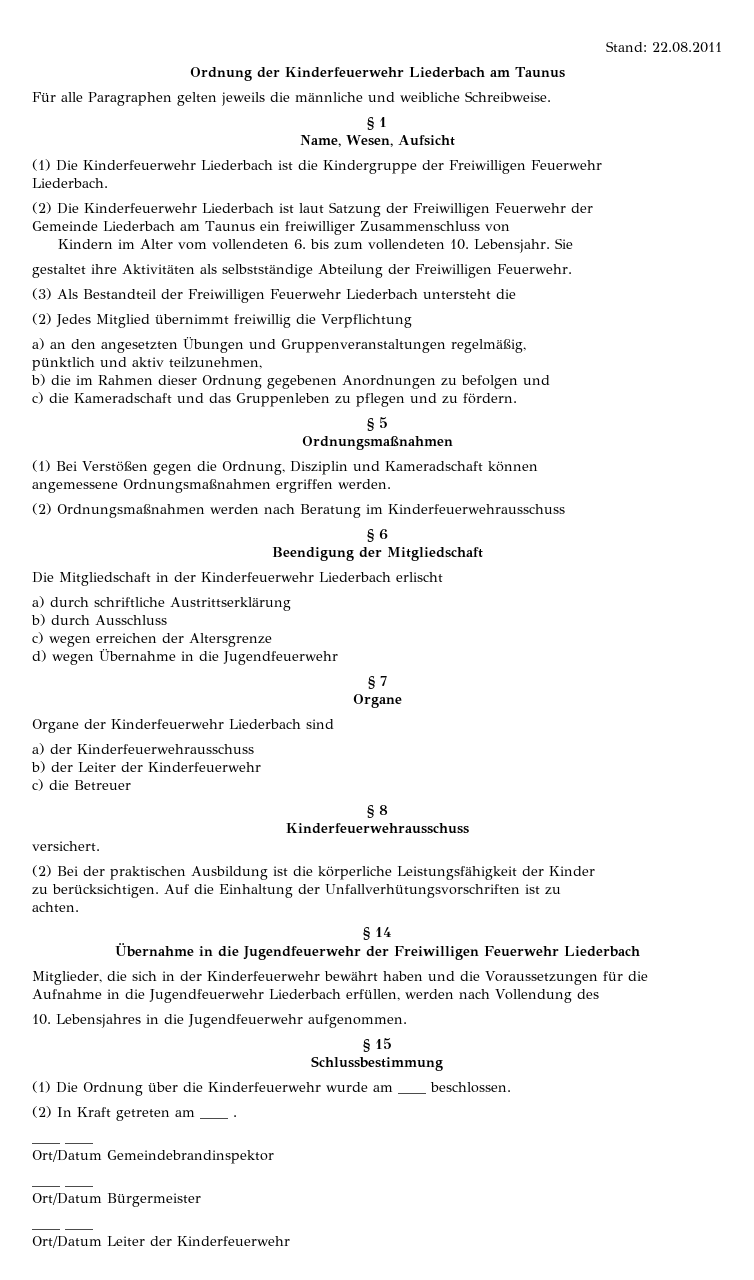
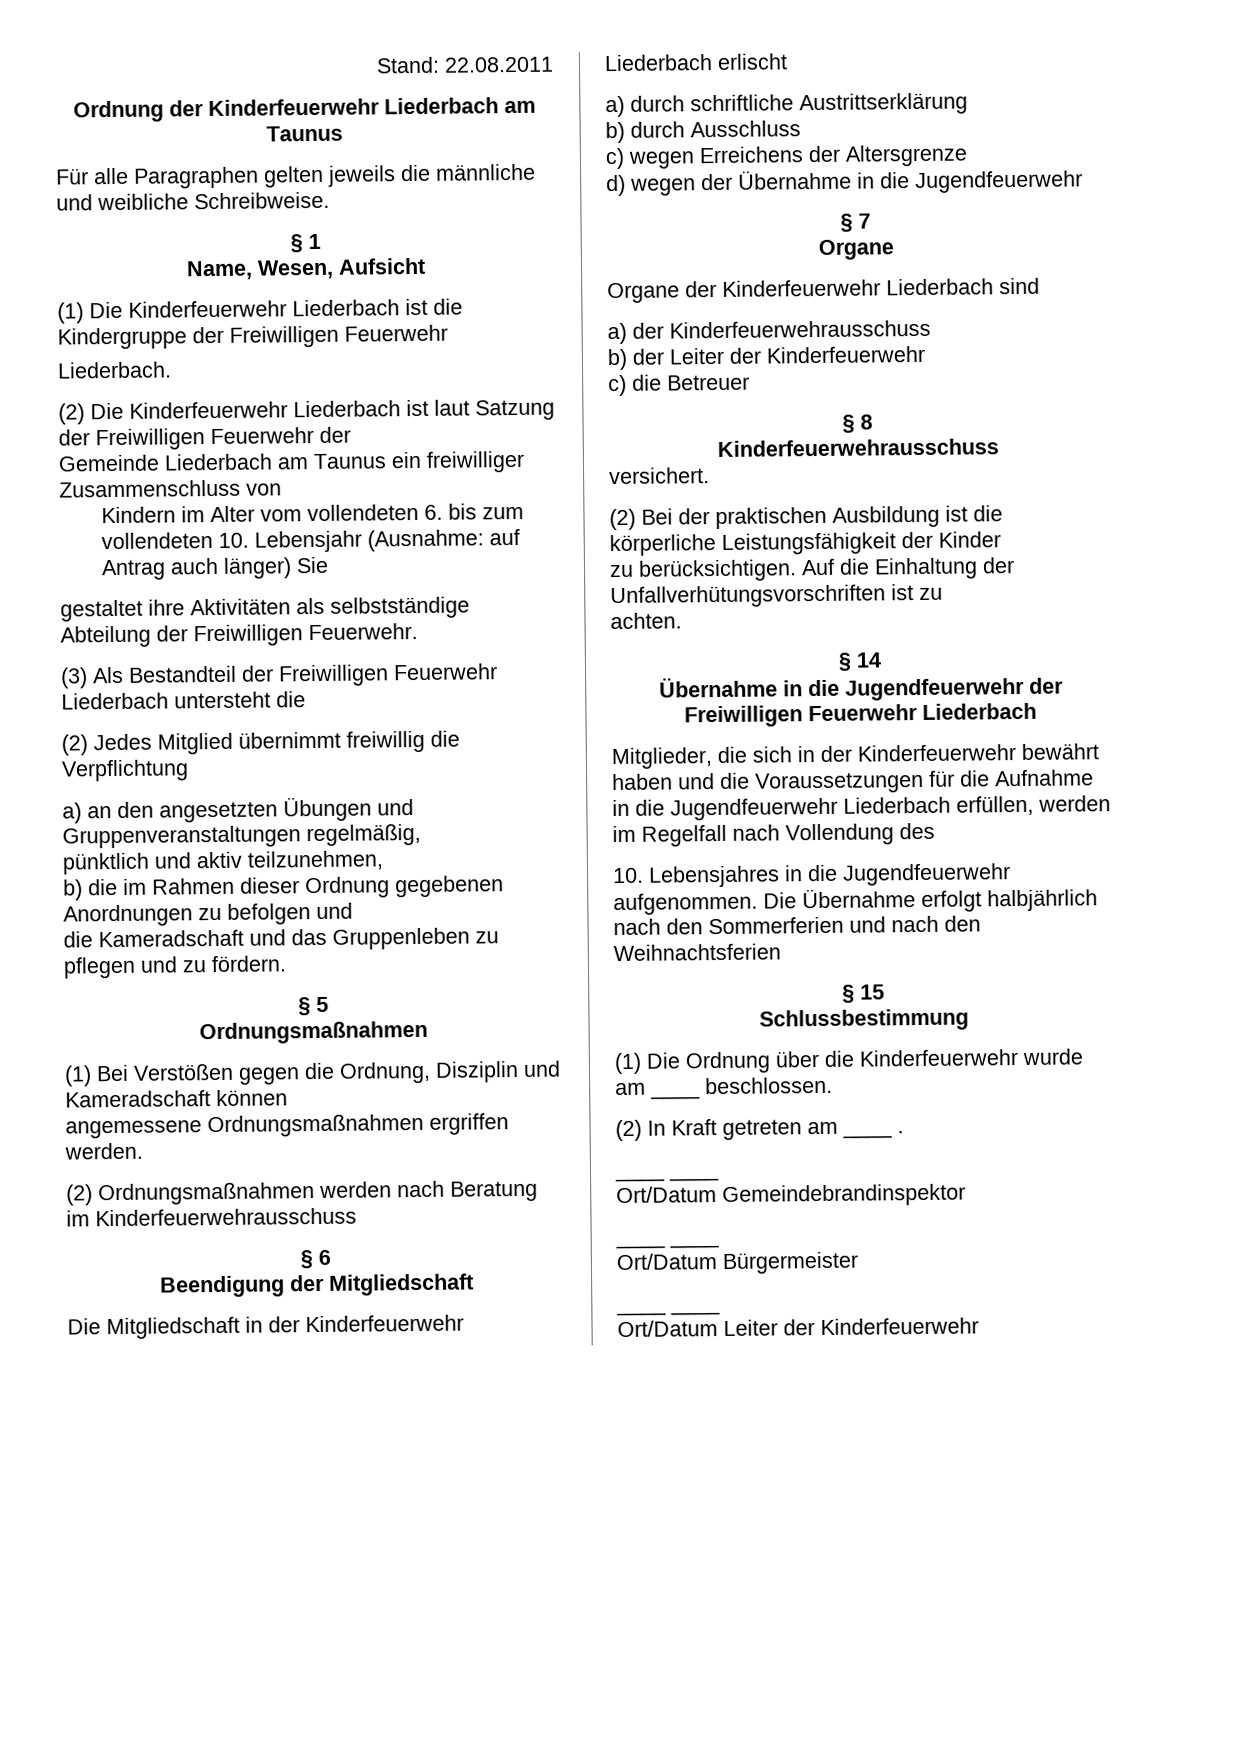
- Kindern im Alter vom vollendeten 6. bis zum vollendeten 10. Lebensjahr. Sie
+ Kindern im Alter vom vollendeten 6. bis zum vollendeten 10. Lebensjahr (Ausnahme: auf Antrag auch länger) Sie
- c) die Kameradschaft und das Gruppenleben zu pflegen und zu fördern.
+ die Kameradschaft und das Gruppenleben zu pflegen und zu fördern.
- c) wegen erreichen der Altersgrenze
+ c) wegen Erreichens der Altersgrenze
- d) wegen Übernahme in die Jugendfeuerwehr
+ d) wegen der Übernahme in die Jugendfeuerwehr
- Mitglieder, die sich in der Kinderfeuerwehr bewährt haben und die Voraussetzungen für die Aufnahme in die Jugendfeuerwehr Liederbach erfüllen, werden nach Vollendung des
+ Mitglieder, die sich in der Kinderfeuerwehr bewährt haben und die Voraussetzungen für die Aufnahme in die Jugendfeuerwehr Liederbach erfüllen, werden im Regelfall nach Vollendung des
+ Die Übernahme erfolgt halbjährlich nach den Sommerferien und nach den Weihnachtsferien

